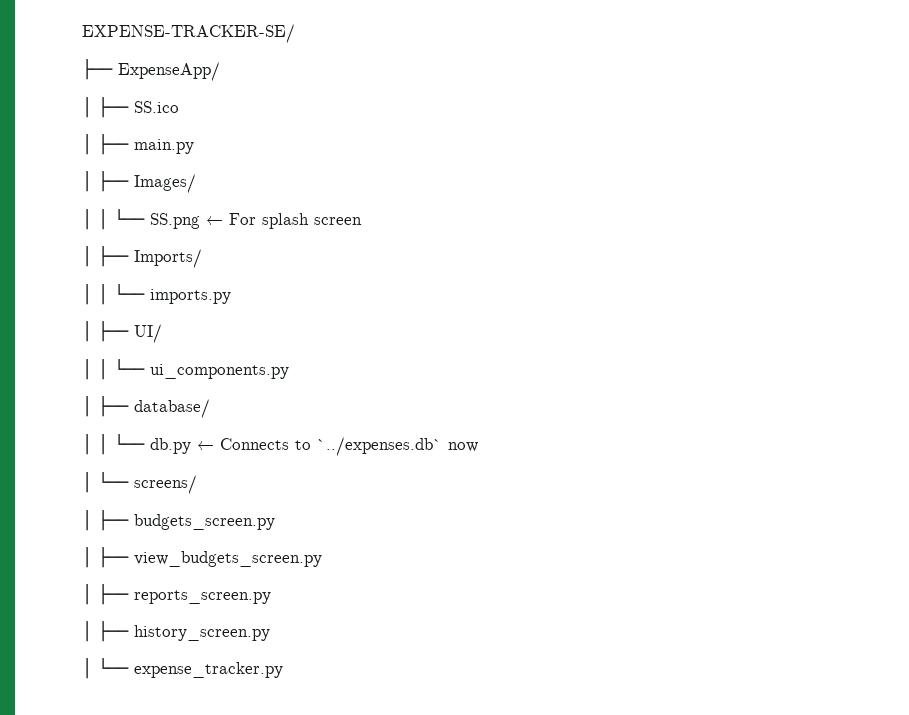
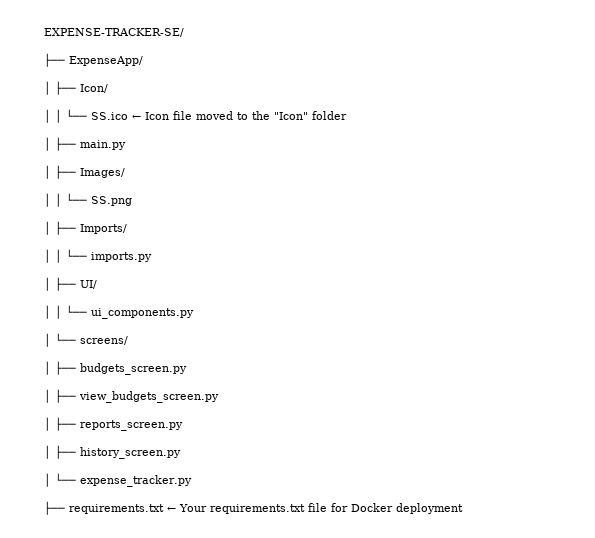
- │ ├── SS.ico
+ │ ├── Icon/
+ │ │ └── SS.ico ← Icon file moved to the "Icon" folder
- │ │ └── SS.png ← For splash screen
+ │ │ └── SS.png
- │ ├── database/
- │ │ └── db.py ← Connects to `../expenses.db` now
+ ├── requirements.txt ← Your requirements.txt file for Docker deployment

